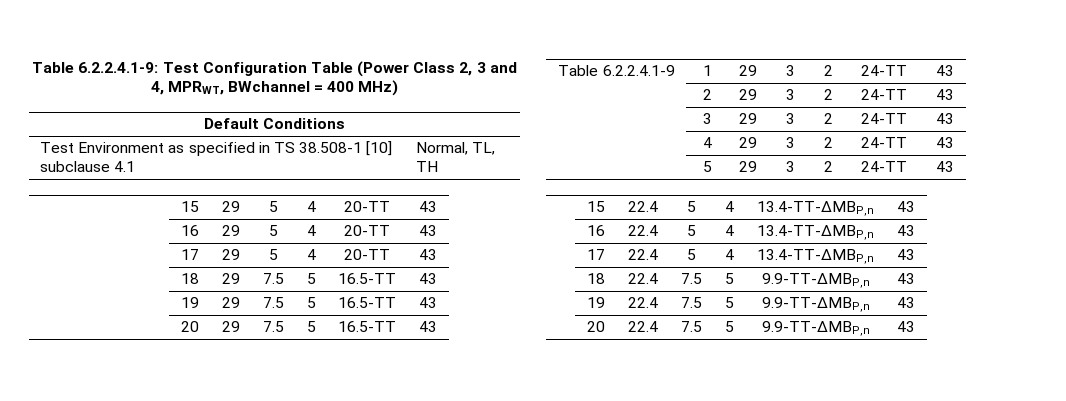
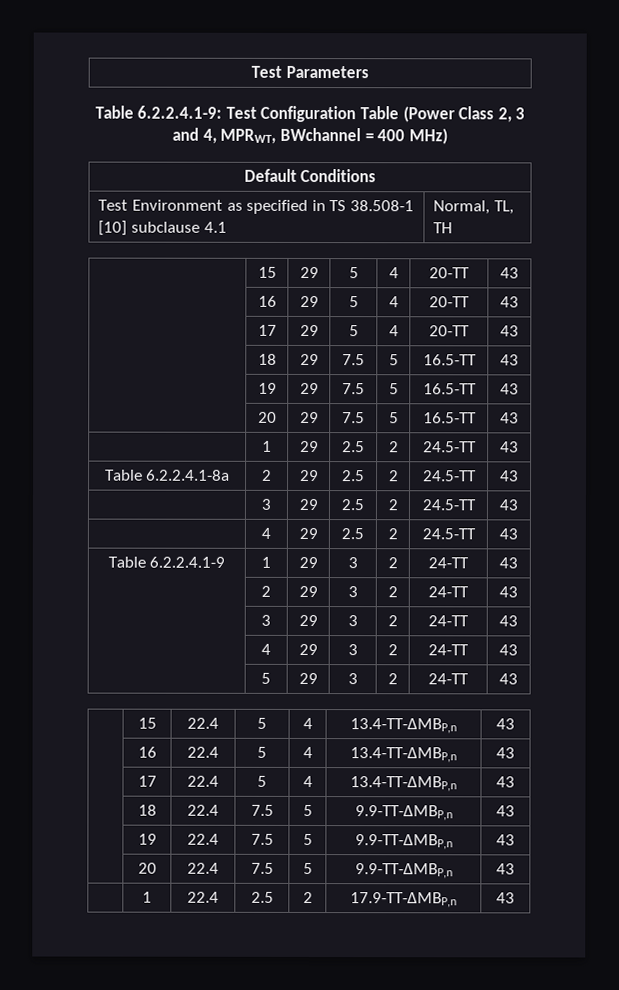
+ Test Parameters
+ | 1 | 29 | 2.5 | 2 | 24.5-TT | 43
+ Table 6.2.2.4.1-8a | 2 | 29 | 2.5 | 2 | 24.5-TT | 43
+ | 3 | 29 | 2.5 | 2 | 24.5-TT | 43
+ | 4 | 29 | 2.5 | 2 | 24.5-TT | 43
+ | 1 | 22.4 | 2.5 | 2 | 17.9-TT-ΔMBP,n | 43

